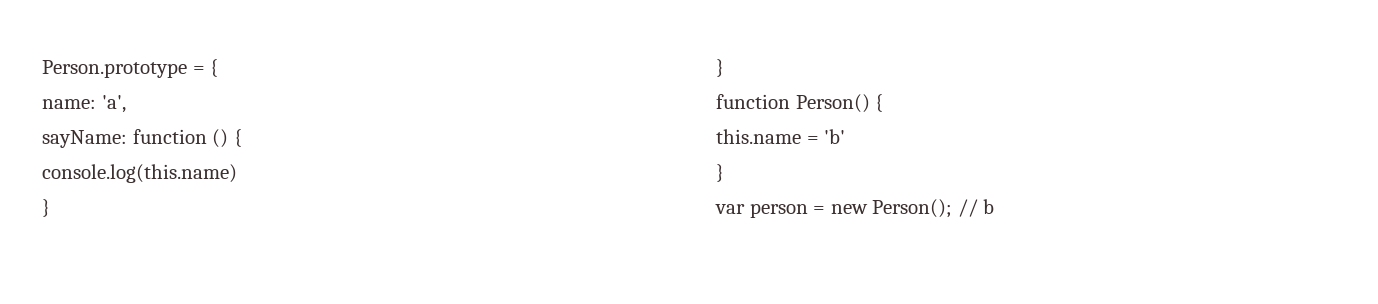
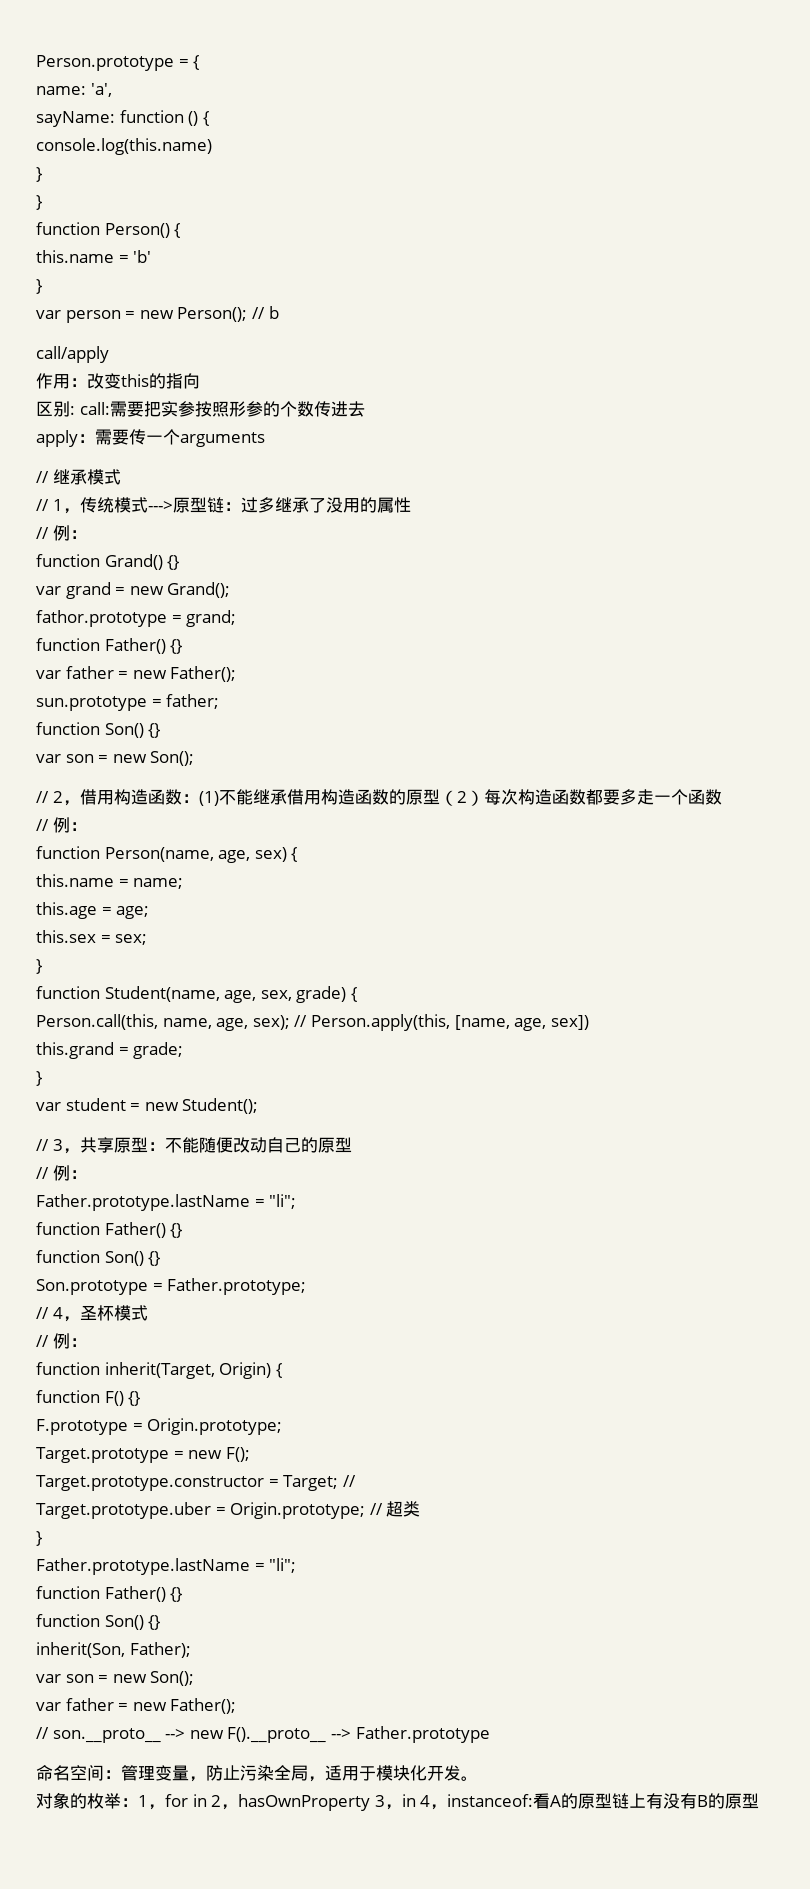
+ call/apply
+ 作用：改变this的指向
+ 区别: call:需要把实参按照形参的个数传进去
+ apply：需要传一个arguments
+ // 继承模式
+ // 1，传统模式--->原型链：过多继承了没用的属性
+ // 例：
+ function Grand() {}
+ var grand = new Grand();
+ fathor.prototype = grand;
+ function Father() {}
+ var father = new Father();
+ sun.prototype = father;
+ function Son() {}
+ var son = new Son();
+ // 2，借用构造函数：(1)不能继承借用构造函数的原型（2）每次构造函数都要多走一个函数
+ // 例：
+ function Person(name, age, sex) {
+ this.name = name;
+ this.age = age;
+ this.sex = sex;
+ }
+ function Student(name, age, sex, grade) {
+ Person.call(this, name, age, sex); // Person.apply(this, [name, age, sex])
+ this.grand = grade;
+ }
+ var student = new Student();
+ // 3，共享原型：不能随便改动自己的原型
+ // 例：
+ Father.prototype.lastName = "li";
+ function Father() {}
+ function Son() {}
+ Son.prototype = Father.prototype;
+ // 4，圣杯模式
+ // 例：
+ function inherit(Target, Origin) {
+ function F() {}
+ F.prototype = Origin.prototype;
+ Target.prototype = new F();
+ Target.prototype.constructor = Target; //
+ Target.prototype.uber = Origin.prototype; // 超类
+ }
+ Father.prototype.lastName = "li";
+ function Father() {}
+ function Son() {}
+ inherit(Son, Father);
+ var son = new Son();
+ var father = new Father();
+ // son.__proto__ --> new F().__proto__ --> Father.prototype
+ 命名空间：管理变量，防止污染全局，适用于模块化开发。
+ 对象的枚举：1，for in 2，hasOwnProperty 3，in 4，instanceof:看A的原型链上有没有B的原型

